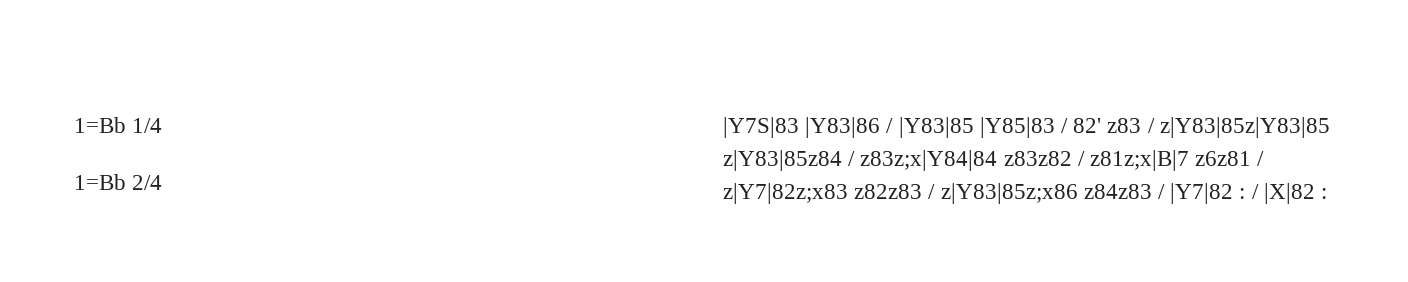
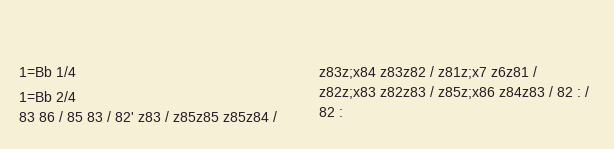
- |Y7S|83 |Y83|86 / |Y83|85 |Y85|83 / 82' z83 / z|Y83|85z|Y83|85 z|Y83|85z84 / z83z;x|Y84|84 z83z82 / z81z;x|B|7 z6z81 / z|Y7|82z;x83 z82z83 / z|Y83|85z;x86 z84z83 / |Y7|82 : / |X|82 :
+ 83 86 / 85 83 / 82' z83 / z85z85 z85z84 / z83z;x84 z83z82 / z81z;x7 z6z81 / z82z;x83 z82z83 / z85z;x86 z84z83 / 82 : / 82 :

